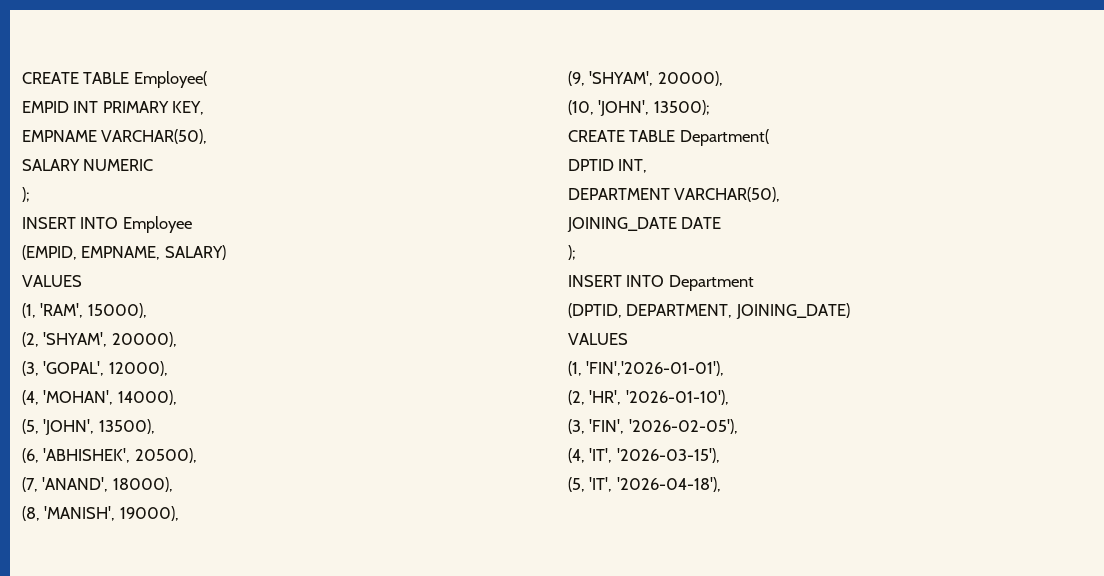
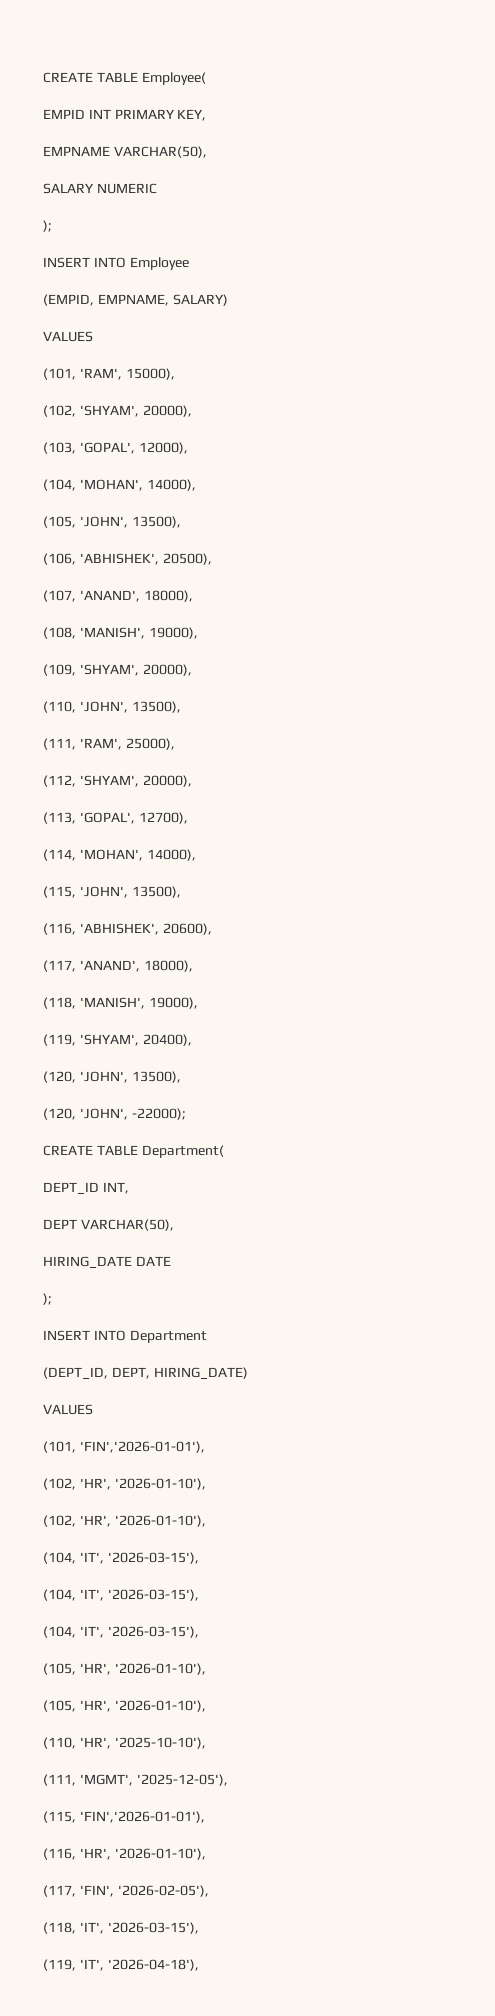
- (1, 'RAM', 15000),
+ (101, 'RAM', 15000),
- (2, 'SHYAM', 20000),
- (3, 'GOPAL', 12000),
+ (102, 'SHYAM', 20000),
+ (103, 'GOPAL', 12000),
- (4, 'MOHAN', 14000),
- (5, 'JOHN', 13500),
- (6, 'ABHISHEK', 20500),
+ (104, 'MOHAN', 14000),
+ (105, 'JOHN', 13500),
+ (106, 'ABHISHEK', 20500),
- (7, 'ANAND', 18000),
- (8, 'MANISH', 19000),
- (9, 'SHYAM', 20000),
- (10, 'JOHN', 13500);
+ (107, 'ANAND', 18000),
+ (108, 'MANISH', 19000),
+ (109, 'SHYAM', 20000),
+ (110, 'JOHN', 13500),
+ (111, 'RAM', 25000),
+ (112, 'SHYAM', 20000),
+ (113, 'GOPAL', 12700),
+ (114, 'MOHAN', 14000),
+ (115, 'JOHN', 13500),
+ (116, 'ABHISHEK', 20600),
+ (117, 'ANAND', 18000),
+ (118, 'MANISH', 19000),
+ (119, 'SHYAM', 20400),
+ (120, 'JOHN', 13500),
+ (120, 'JOHN', -22000);
- DPTID INT,
+ DEPT_ID INT,
- DEPARTMENT VARCHAR(50),
- JOINING_DATE DATE
+ DEPT VARCHAR(50),
+ HIRING_DATE DATE
- (DPTID, DEPARTMENT, JOINING_DATE)
+ (DEPT_ID, DEPT, HIRING_DATE)
  VALUES
- (1, 'FIN','2026-01-01'),
- (2, 'HR', '2026-01-10'),
- (3, 'FIN', '2026-02-05'),
+ (101, 'FIN','2026-01-01'),
+ (102, 'HR', '2026-01-10'),
+ (102, 'HR', '2026-01-10'),
+ (104, 'IT', '2026-03-15'),
+ (104, 'IT', '2026-03-15'),
+ (104, 'IT', '2026-03-15'),
+ (105, 'HR', '2026-01-10'),
+ (105, 'HR', '2026-01-10'),
+ (110, 'HR', '2025-10-10'),
+ (111, 'MGMT', '2025-12-05'),
+ (115, 'FIN','2026-01-01'),
+ (116, 'HR', '2026-01-10'),
+ (117, 'FIN', '2026-02-05'),
- (4, 'IT', '2026-03-15'),
- (5, 'IT', '2026-04-18'),
+ (118, 'IT', '2026-03-15'),
+ (119, 'IT', '2026-04-18'),

